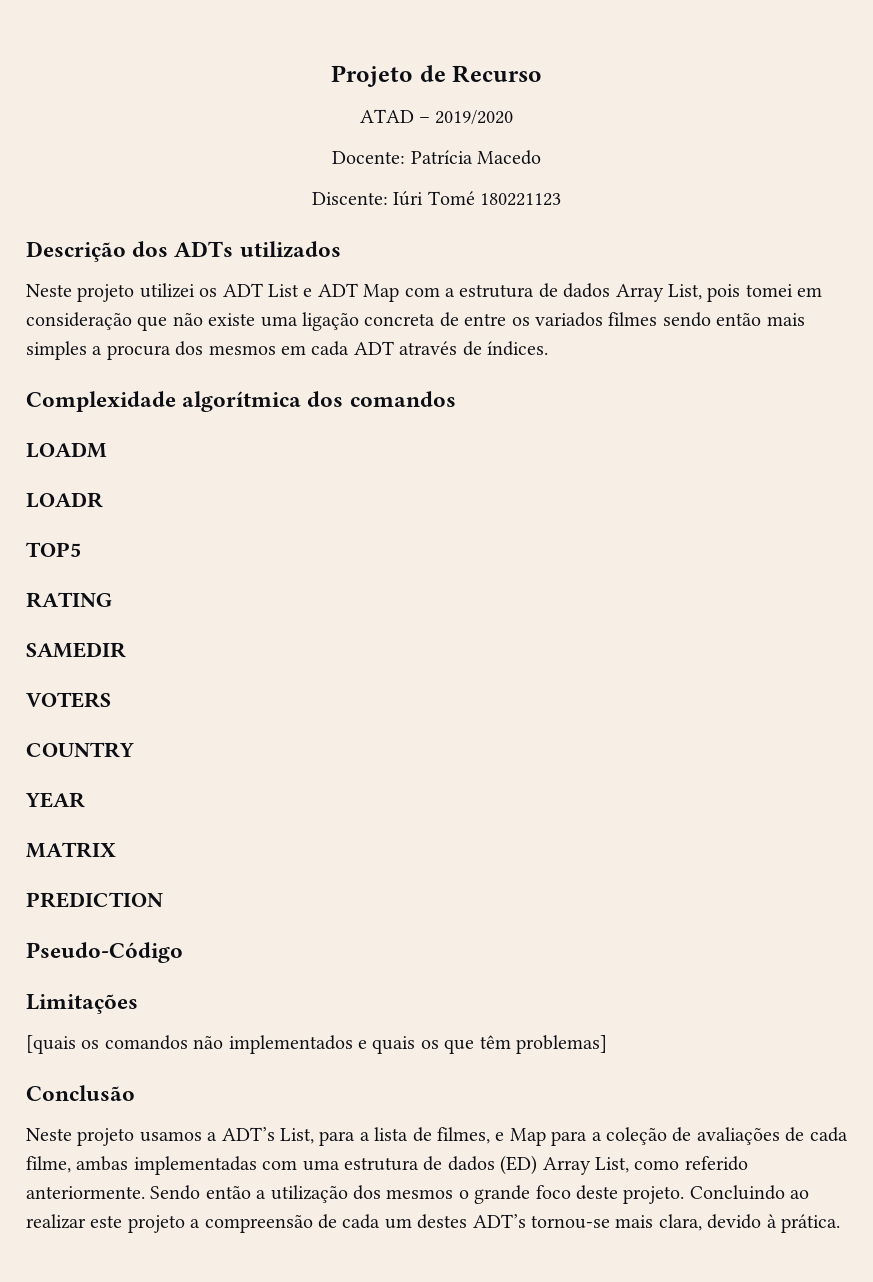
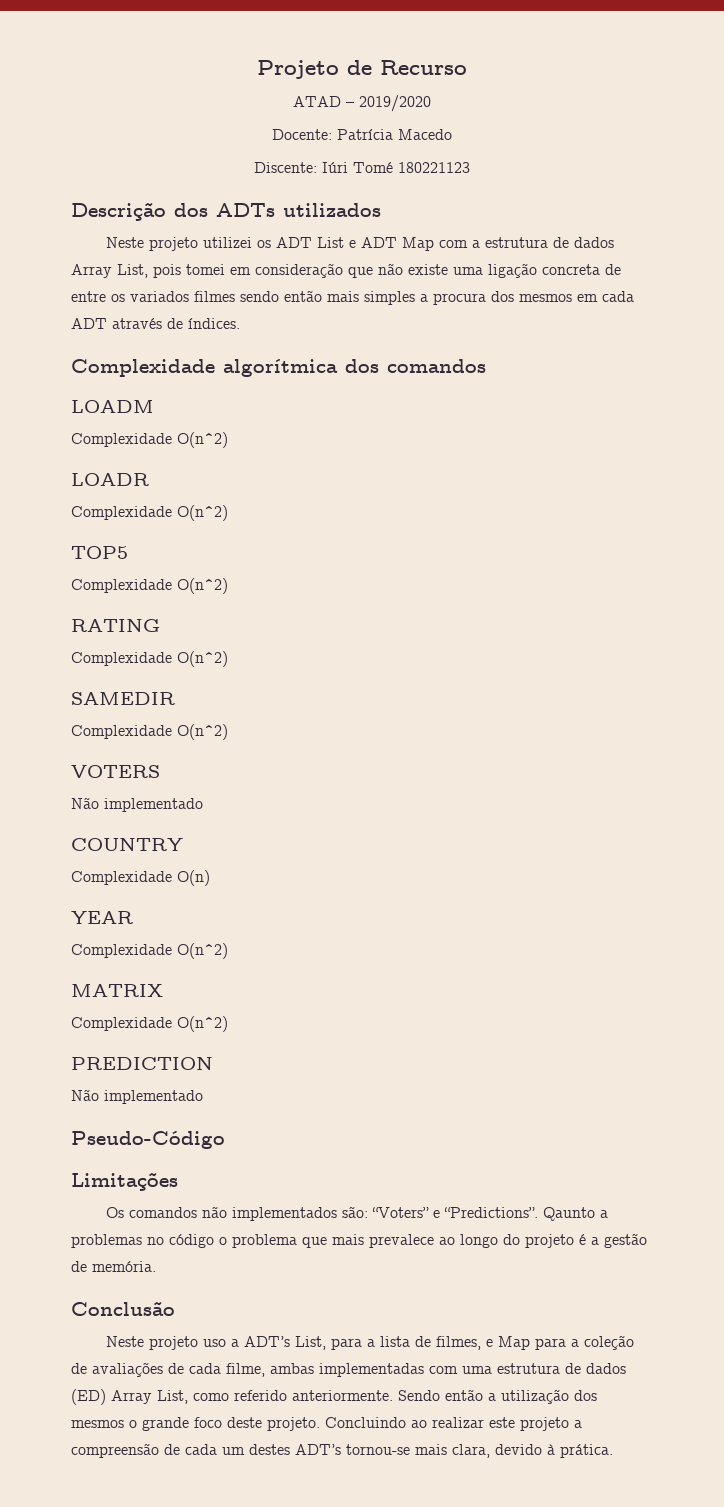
  LOADM
+ Complexidade O(n^2)
  LOADR
+ Complexidade O(n^2)
  TOP5
+ Complexidade O(n^2)
  RATING
+ Complexidade O(n^2)
  SAMEDIR
+ Complexidade O(n^2)
  VOTERS
+ Não implementado
+ Complexidade O(n)
  YEAR
+ Complexidade O(n^2)
  MATRIX
+ Complexidade O(n^2)
  PREDICTION
+ Não implementado
- [quais os comandos não implementados e quais os que têm problemas]
+ Os comandos não implementados são: “Voters” e “Predictions”. Qaunto a problemas no código o problema que mais prevalece ao longo do projeto é a gestão de memória.
- Neste projeto usamos a ADT’s List, para a lista de filmes, e Map para a coleção de avaliações de cada filme, ambas implementadas com uma estrutura de dados (ED) Array List, como referido anteriormente.
+ Neste projeto uso a ADT’s List, para a lista de filmes, e Map para a coleção de avaliações de cada filme, ambas implementadas com uma estrutura de dados (ED) Array List, como referido anteriormente.

